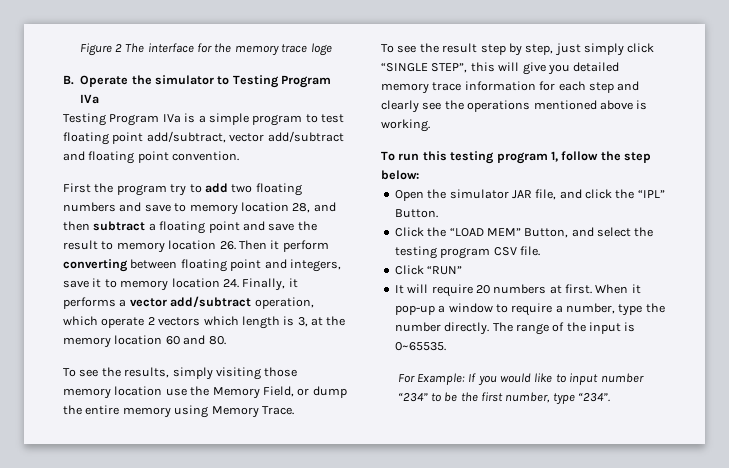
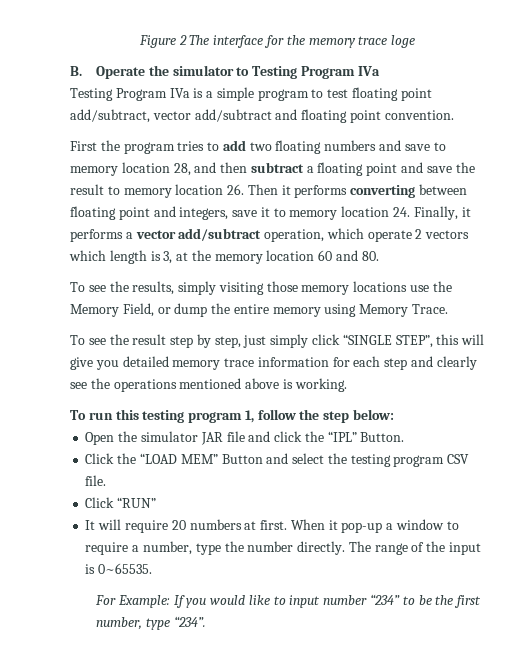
- First the program try to add two floating numbers and save to memory location 28, and then subtract a floating point and save the result to memory location 26. Then it perform converting between floating point and integers, save it to memory location 24. Finally, it performs a vector add/subtract operation, which operate 2 vectors which length is 3, at the memory location 60 and 80.
+ First the program tries to add two floating numbers and save to memory location 28, and then subtract a floating point and save the result to memory location 26. Then it performs converting between floating point and integers, save it to memory location 24. Finally, it performs a vector add/subtract operation, which operate 2 vectors which length is 3, at the memory location 60 and 80.
- To see the results, simply visiting those memory location use the Memory Field, or dump the entire memory using Memory Trace.
+ To see the results, simply visiting those memory locations use the Memory Field, or dump the entire memory using Memory Trace.
- Open the simulator JAR file, and click the “IPL” Button.
+ Open the simulator JAR file and click the “IPL” Button.
- Click the “LOAD MEM” Button, and select the testing program CSV file.
+ Click the “LOAD MEM” Button and select the testing program CSV file.

